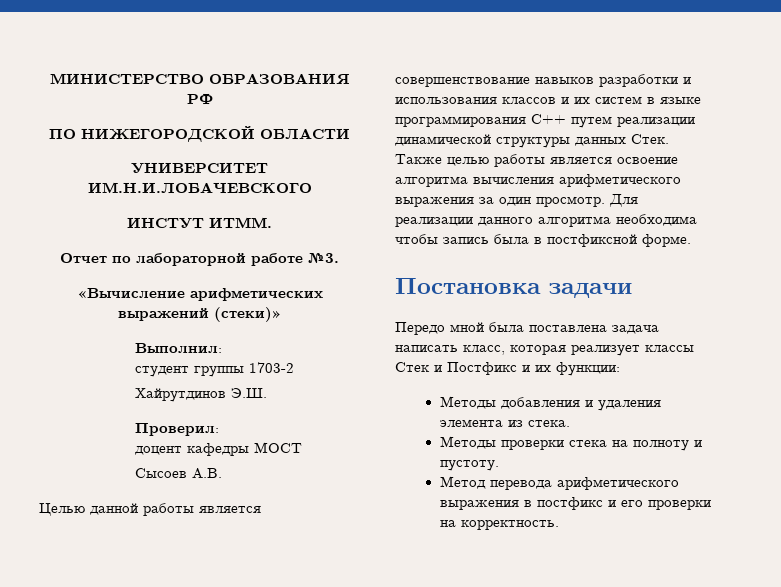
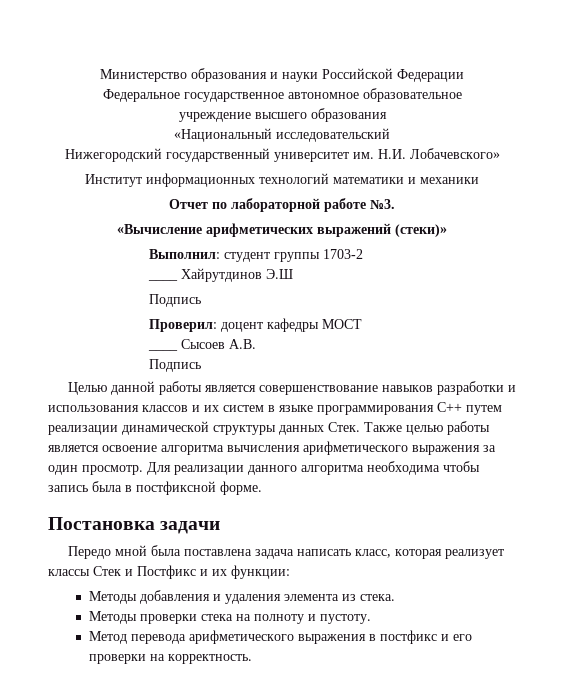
- МИНИСТЕРСТВО ОБРАЗОВАНИЯ РФ
- ПО НИЖЕГОРОДСКОЙ ОБЛАСТИ
- УНИВЕРСИТЕТ ИМ.Н.И.ЛОБАЧЕВСКОГО
- ИНСТУТ ИТММ.
+ Министерство образования и науки Российской Федерации
+ Федеральное государственное автономное образовательное
+ учреждение высшего образования
+ «Национальный исследовательский
+ Нижегородский государственный университет им. Н.И. Лобачевского»
+ Институт информационных технологий математики и механики
- Выполнил:
- студент группы 1703-2
+ Выполнил: студент группы 1703-2
- Хайрутдинов Э.Ш.
+ ____ Хайрутдинов Э.Ш
+ Подпись
- Проверил:
- доцент кафедры МОСТ
+ Проверил: доцент кафедры МОСТ
- Сысоев А.В.
+ ____ Сысоев А.В.
+ Подпись

